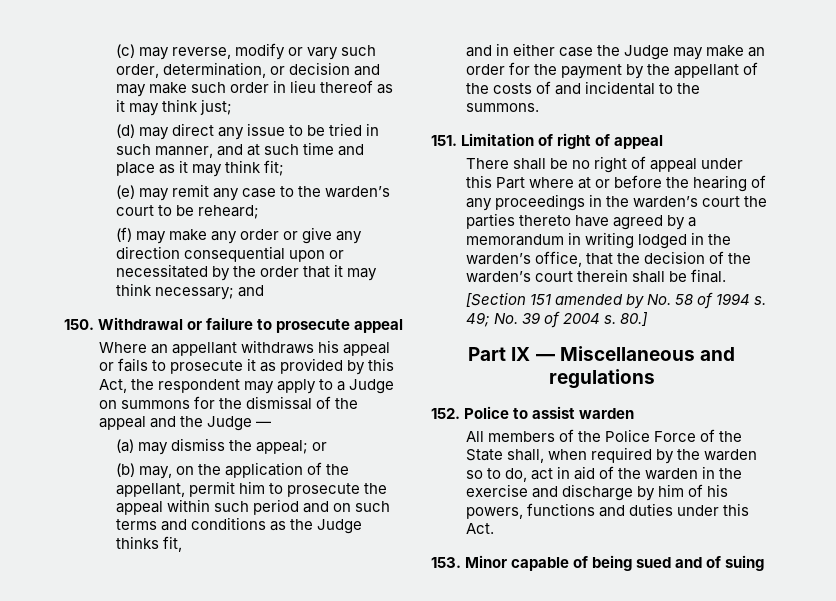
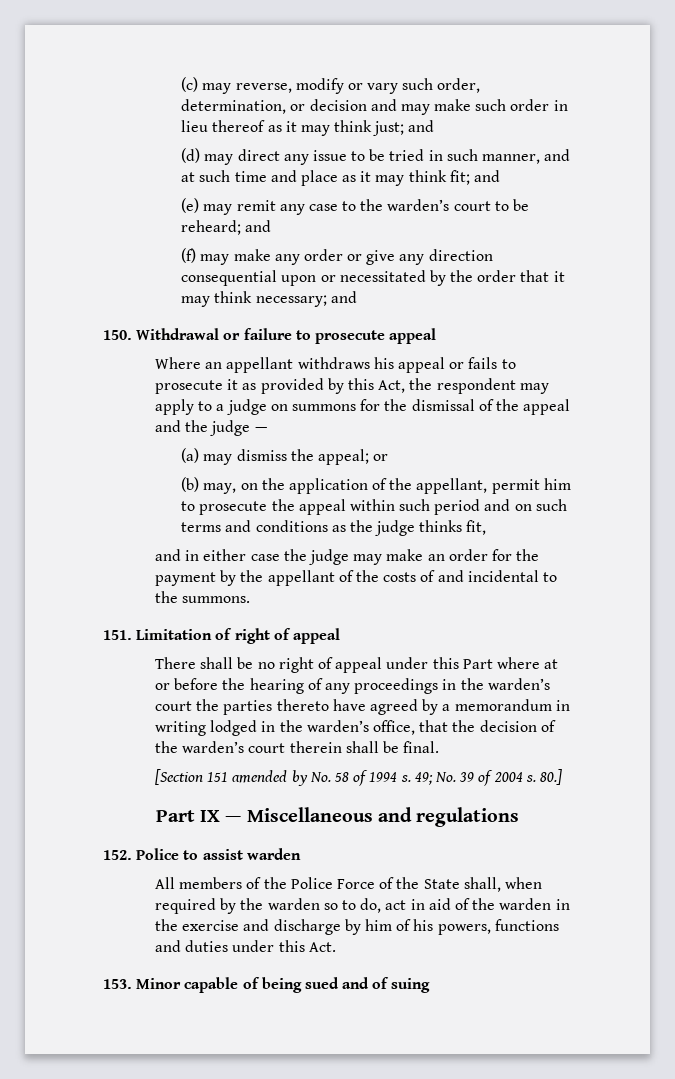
- (c) may reverse, modify or vary such order, determination, or decision and may make such order in lieu thereof as it may think just;
+ (c) may reverse, modify or vary such order, determination, or decision and may make such order in lieu thereof as it may think just; and
- (d) may direct any issue to be tried in such manner, and at such time and place as it may think fit;
+ (d) may direct any issue to be tried in such manner, and at such time and place as it may think fit; and
- (e) may remit any case to the warden’s court to be reheard;
+ (e) may remit any case to the warden’s court to be reheard; and
- Where an appellant withdraws his appeal or fails to prosecute it as provided by this Act, the respondent may apply to a Judge on summons for the dismissal of the appeal and the Judge —
+ Where an appellant withdraws his appeal or fails to prosecute it as provided by this Act, the respondent may apply to a judge on summons for the dismissal of the appeal and the judge —
- (b) may, on the application of the appellant, permit him to prosecute the appeal within such period and on such terms and conditions as the Judge thinks fit,
+ (b) may, on the application of the appellant, permit him to prosecute the appeal within such period and on such terms and conditions as the judge thinks fit,
- and in either case the Judge may make an order for the payment by the appellant of the costs of and incidental to the summons.
+ and in either case the judge may make an order for the payment by the appellant of the costs of and incidental to the summons.

